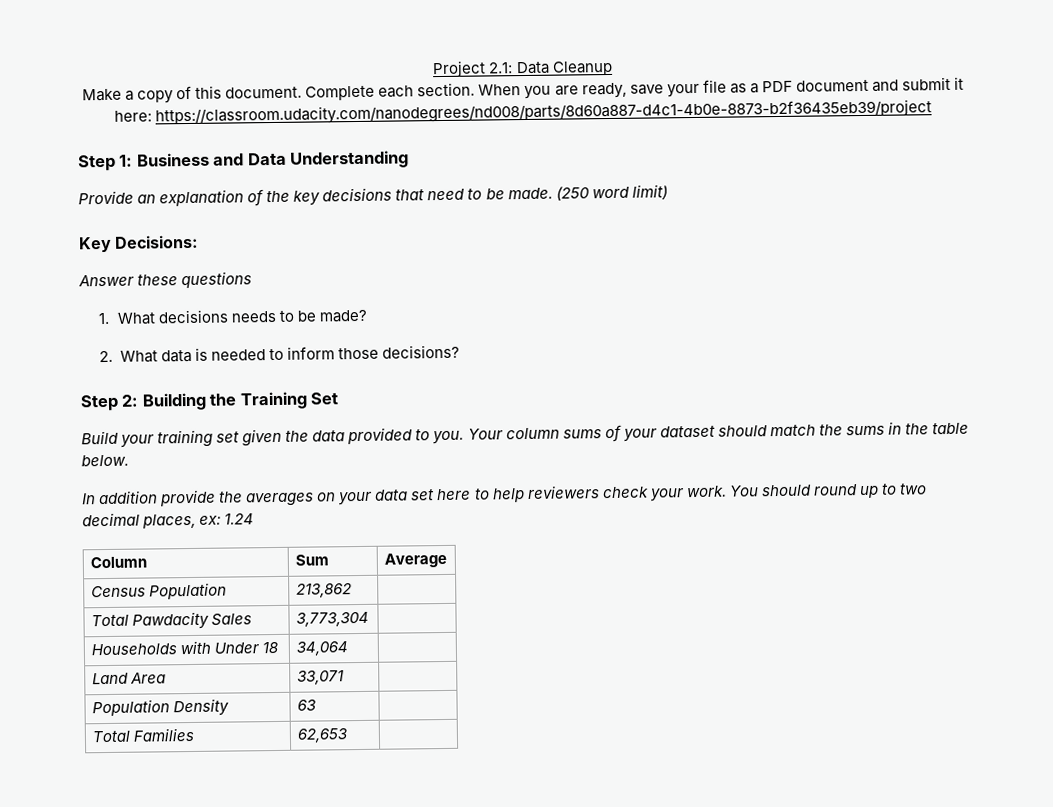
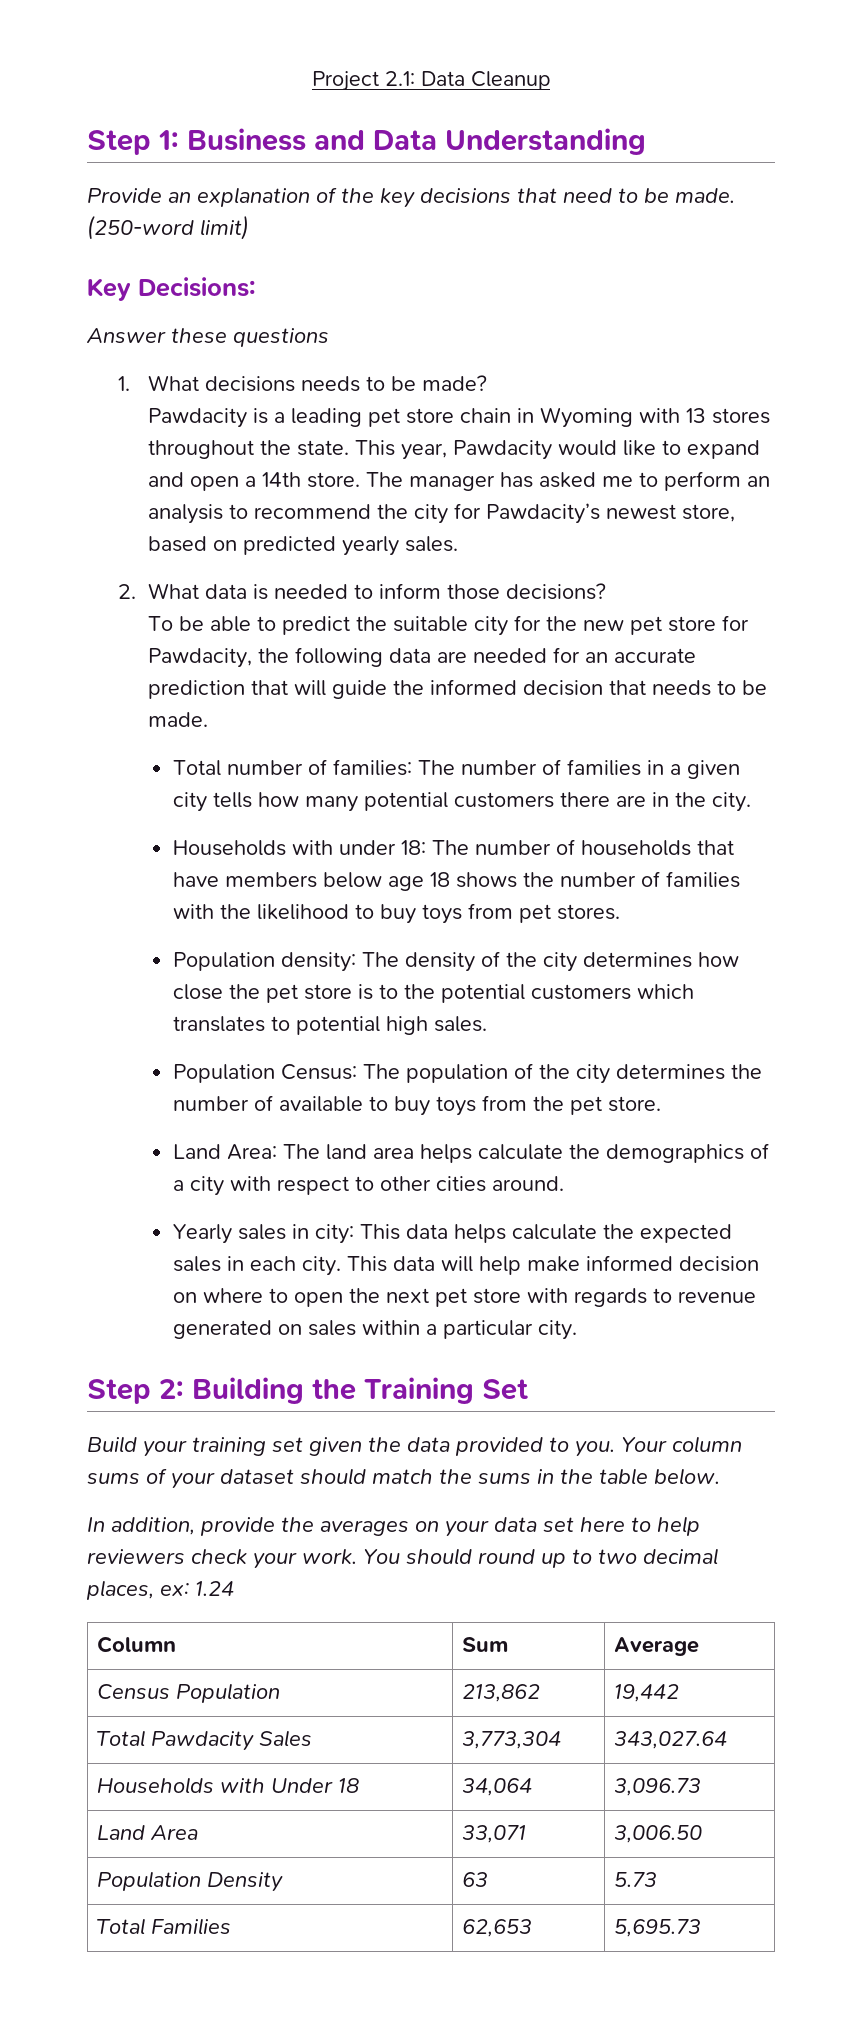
- Make a copy of this document. Complete each section. When you are ready, save your file as a PDF document and submit it here: https://classroom.udacity.com/nanodegrees/nd008/parts/8d60a887-d4c1-4b0e-8873-b2f36435eb39/project
- (250 word limit)
+ (250-word limit)
+ Pawdacity is a leading pet store chain in Wyoming with 13 stores throughout the state. This year, Pawdacity would like to expand and open a 14th store. The manager has asked me to perform an analysis to recommend the city for Pawdacity’s newest store, based on predicted yearly sales.
+ To be able to predict the suitable city for the new pet store for Pawdacity, the following data are needed for an accurate prediction that will guide the informed decision that needs to be made.
+ Total number of families: The number of families in a given city tells how many potential customers there are in the city.
+ Households with under 18: The number of households that have members below age 18 shows the number of families with the likelihood to buy toys from pet stores.
+ Population density: The density of the city determines how close the pet store is to the potential customers which translates to potential high sales.
+ Population Census: The population of the city determines the number of available to buy toys from the pet store.
+ Land Area: The land area helps calculate the demographics of a city with respect to other cities around.
+ Yearly sales in city: This data helps calculate the expected sales in each city. This data will help make informed decision on where to open the next pet store with regards to revenue generated on sales within a particular city.
- In addition provide the averages on your data set here to help reviewers check your work.
+ In addition, provide the averages on your data set here to help reviewers check your work.
- Census Population | 213,862 |
+ Census Population | 213,862 | 19,442
- Total Pawdacity Sales | 3,773,304 |
+ Total Pawdacity Sales | 3,773,304 | 343,027.64
- Households with Under 18 | 34,064 |
+ Households with Under 18 | 34,064 | 3,096.73
- Land Area | 33,071 |
+ Land Area | 33,071 | 3,006.50
- Population Density | 63 |
+ Population Density | 63 | 5.73
- Total Families | 62,653 |
+ Total Families | 62,653 | 5,695.73

